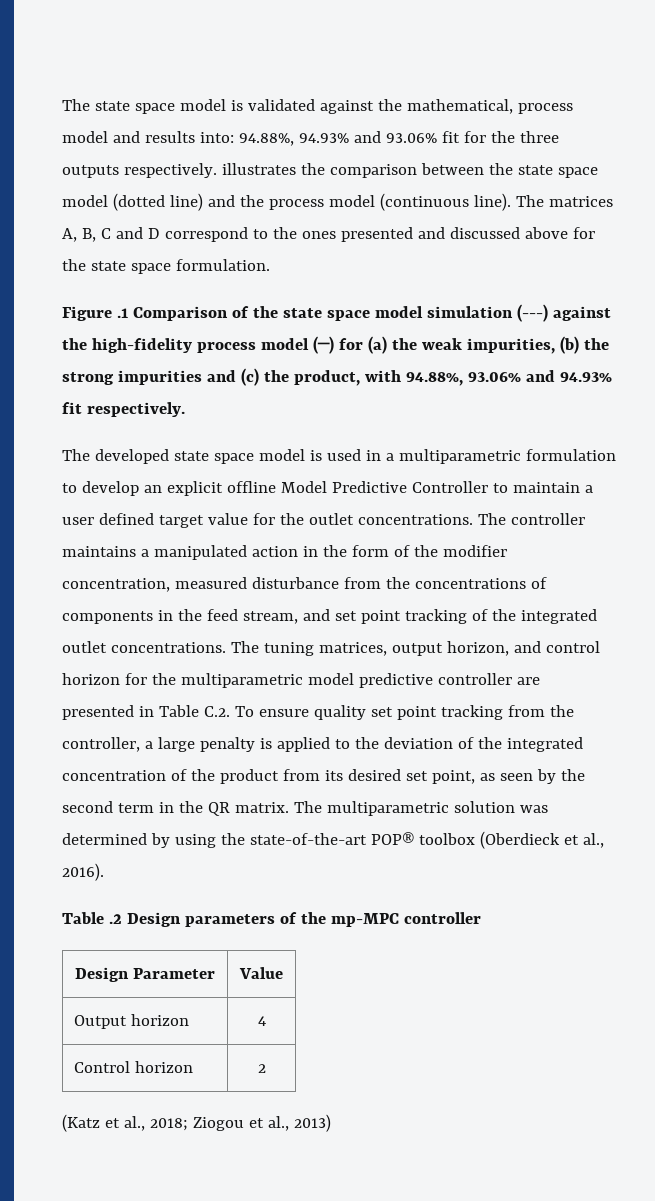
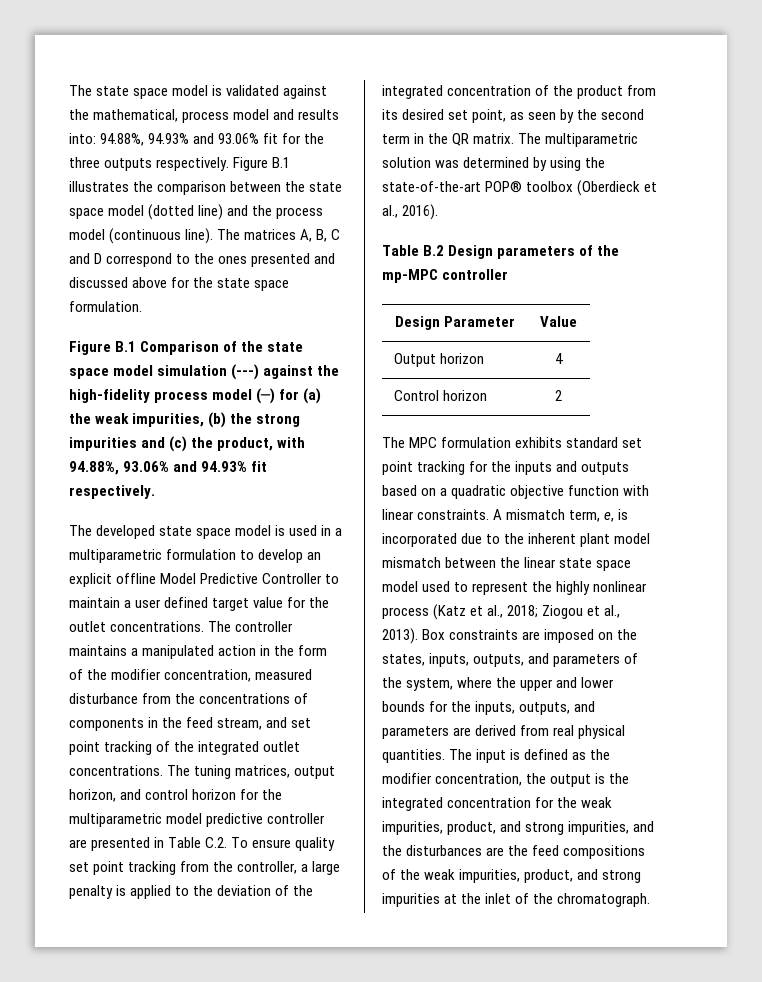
- The state space model is validated against the mathematical, process model and results into: 94.88%, 94.93% and 93.06% fit for the three outputs respectively. illustrates the comparison between the state space model (dotted line) and the process model (continuous line).
+ The state space model is validated against the mathematical, process model and results into: 94.88%, 94.93% and 93.06% fit for the three outputs respectively. Figure B.1 illustrates the comparison between the state space model (dotted line) and the process model (continuous line).
- Figure .1 Comparison of the state space model simulation (---) against the high-fidelity process model (─) for (a) the weak impurities, (b) the strong impurities and (c) the product, with 94.88%, 93.06% and 94.93% fit respectively.
+ Figure B.1 Comparison of the state space model simulation (---) against the high-fidelity process model (─) for (a) the weak impurities, (b) the strong impurities and (c) the product, with 94.88%, 93.06% and 94.93% fit respectively.
- Table .2 Design parameters of the mp-MPC controller
+ Table B.2 Design parameters of the mp-MPC controller
- (Katz et al., 2018; Ziogou et al., 2013)
+ The MPC formulation exhibits standard set point tracking for the inputs and outputs based on a quadratic objective function with linear constraints. A mismatch term, e, is incorporated due to the inherent plant model mismatch between the linear state space model used to represent the highly nonlinear process (Katz et al., 2018; Ziogou et al., 2013). Box constraints are imposed on the states, inputs, outputs, and parameters of the system, where the upper and lower bounds for the inputs, outputs, and parameters are derived from real physical quantities. The input is defined as the modifier concentration, the output is the integrated concentration for the weak impurities, product, and strong impurities, and the disturbances are the feed compositions of the weak impurities, product, and strong impurities at the inlet of the chromatograph.

